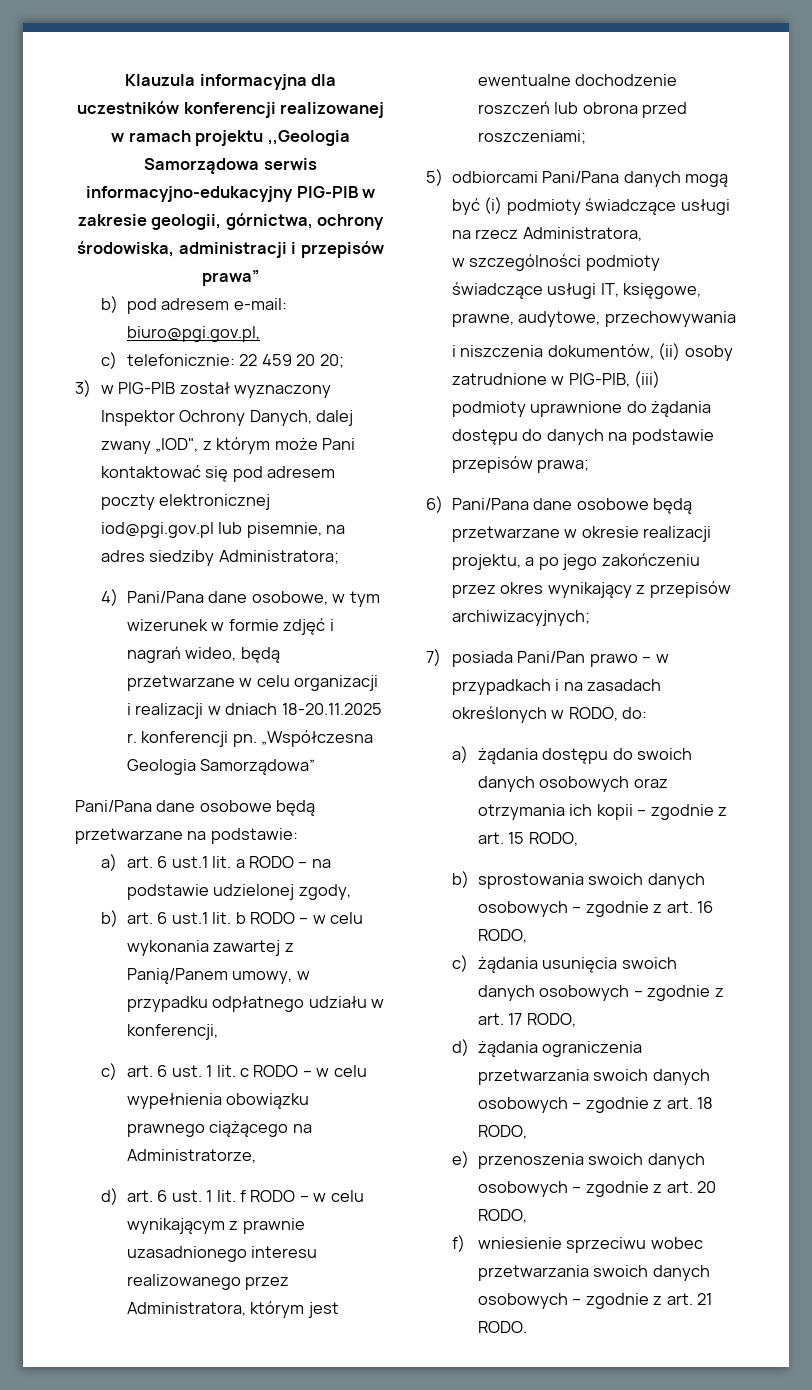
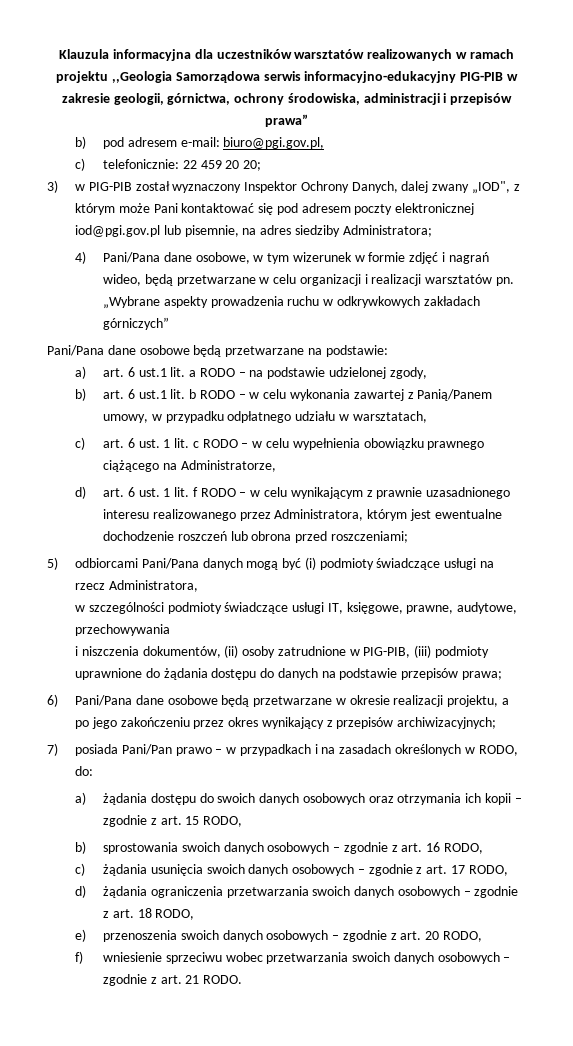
- Klauzula informacyjna dla uczestników konferencji realizowanej w ramach projektu ,,Geologia Samorządowa serwis informacyjno-edukacyjny PIG-PIB w zakresie geologii, górnictwa, ochrony środowiska, administracji i przepisów prawa”
+ Klauzula informacyjna dla uczestników warsztatów realizowanych w ramach projektu ,,Geologia Samorządowa serwis informacyjno-edukacyjny PIG-PIB w zakresie geologii, górnictwa, ochrony środowiska, administracji i przepisów prawa”
- 4) Pani/Pana dane osobowe, w tym wizerunek w formie zdjęć i nagrań wideo, będą przetwarzane w celu organizacji i realizacji w dniach 18-20.11.2025 r. konferencji pn. „Współczesna Geologia Samorządowa”
+ 4) Pani/Pana dane osobowe, w tym wizerunek w formie zdjęć i nagrań wideo, będą przetwarzane w celu organizacji i realizacji warsztatów pn. „Wybrane aspekty prowadzenia ruchu w odkrywkowych zakładach górniczych”
- b) art. 6 ust.1 lit. b RODO – w celu wykonania zawartej z Panią/Panem umowy, w przypadku odpłatnego udziału w konferencji,
+ b) art. 6 ust.1 lit. b RODO – w celu wykonania zawartej z Panią/Panem umowy, w przypadku odpłatnego udziału w warsztatach,

